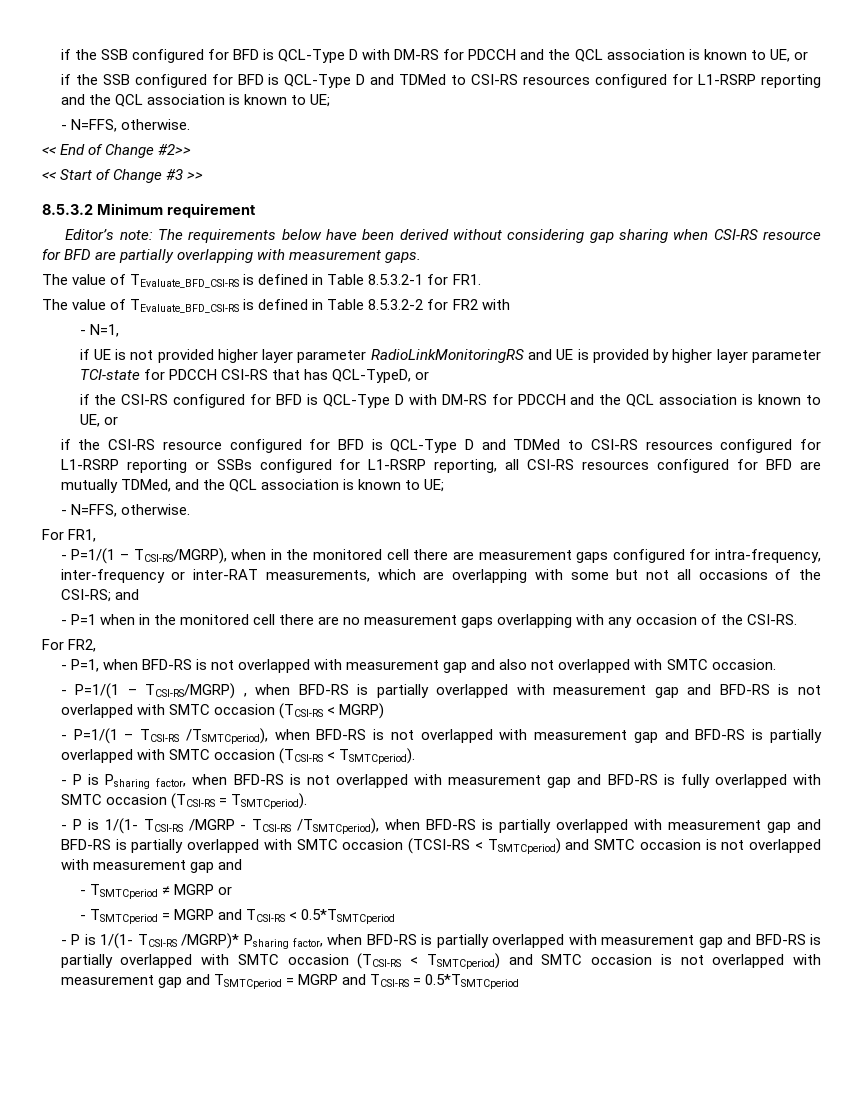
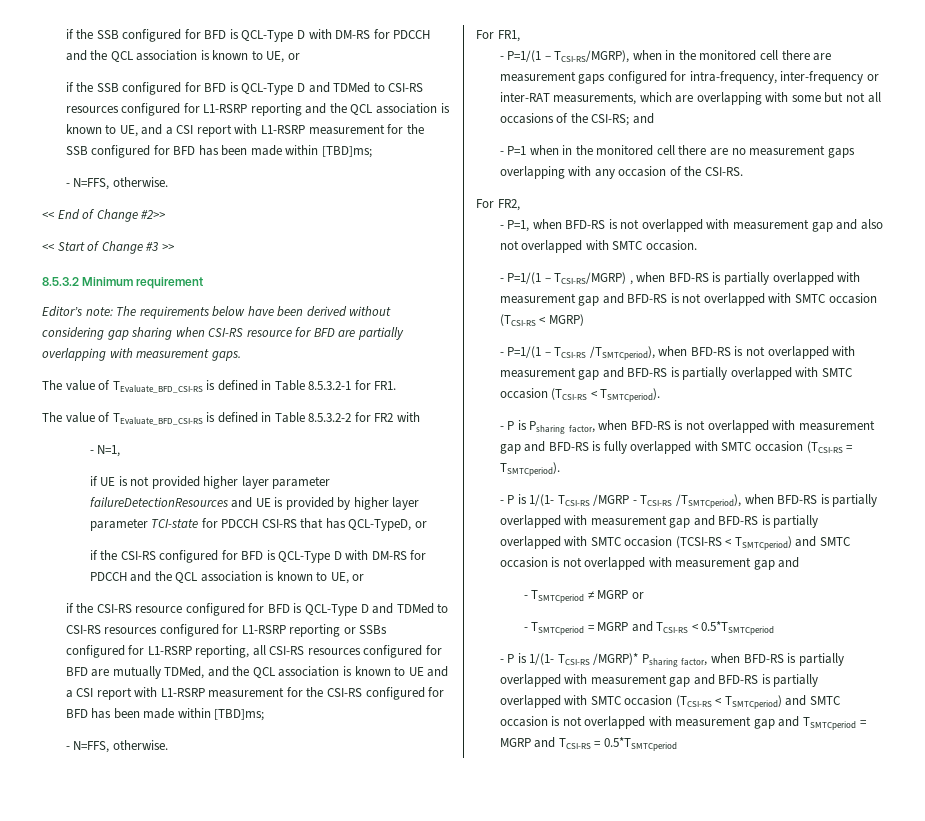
- if the SSB configured for BFD is QCL-Type D and TDMed to CSI-RS resources configured for L1-RSRP reporting and the QCL association is known to UE;
+ if the SSB configured for BFD is QCL-Type D and TDMed to CSI-RS resources configured for L1-RSRP reporting and the QCL association is known to UE, and a CSI report with L1-RSRP measurement for the SSB configured for BFD has been made within [TBD]ms;
- if UE is not provided higher layer parameter RadioLinkMonitoringRS and UE is provided by higher layer parameter TCI-state for PDCCH CSI-RS that has QCL-TypeD, or
+ if UE is not provided higher layer parameter failureDetectionResources and UE is provided by higher layer parameter TCI-state for PDCCH CSI-RS that has QCL-TypeD, or
- if the CSI-RS resource configured for BFD is QCL-Type D and TDMed to CSI-RS resources configured for L1-RSRP reporting or SSBs configured for L1-RSRP reporting, all CSI-RS resources configured for BFD are mutually TDMed, and the QCL association is known to UE;
+ if the CSI-RS resource configured for BFD is QCL-Type D and TDMed to CSI-RS resources configured for L1-RSRP reporting or SSBs configured for L1-RSRP reporting, all CSI-RS resources configured for BFD are mutually TDMed, and the QCL association is known to UE and a CSI report with L1-RSRP measurement for the CSI-RS configured for BFD has been made within [TBD]ms;

